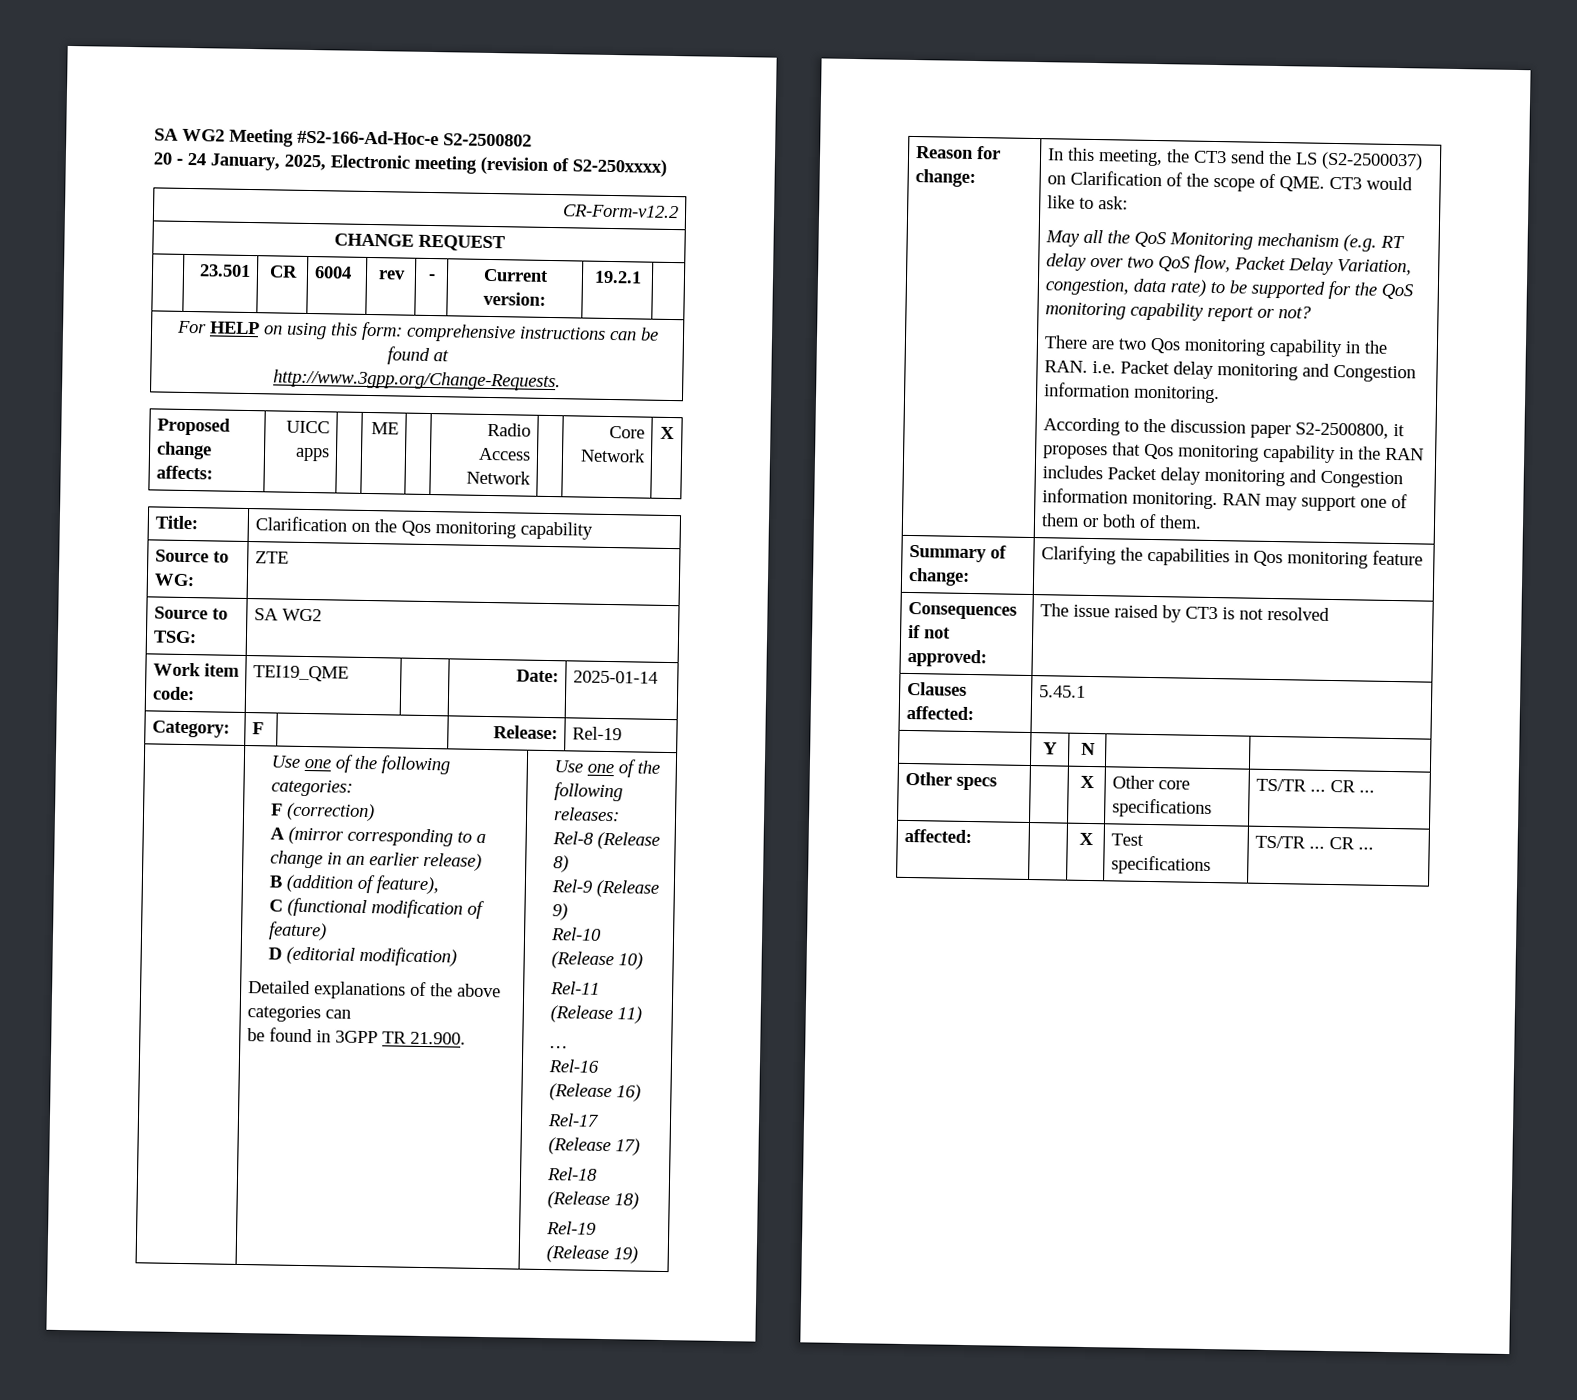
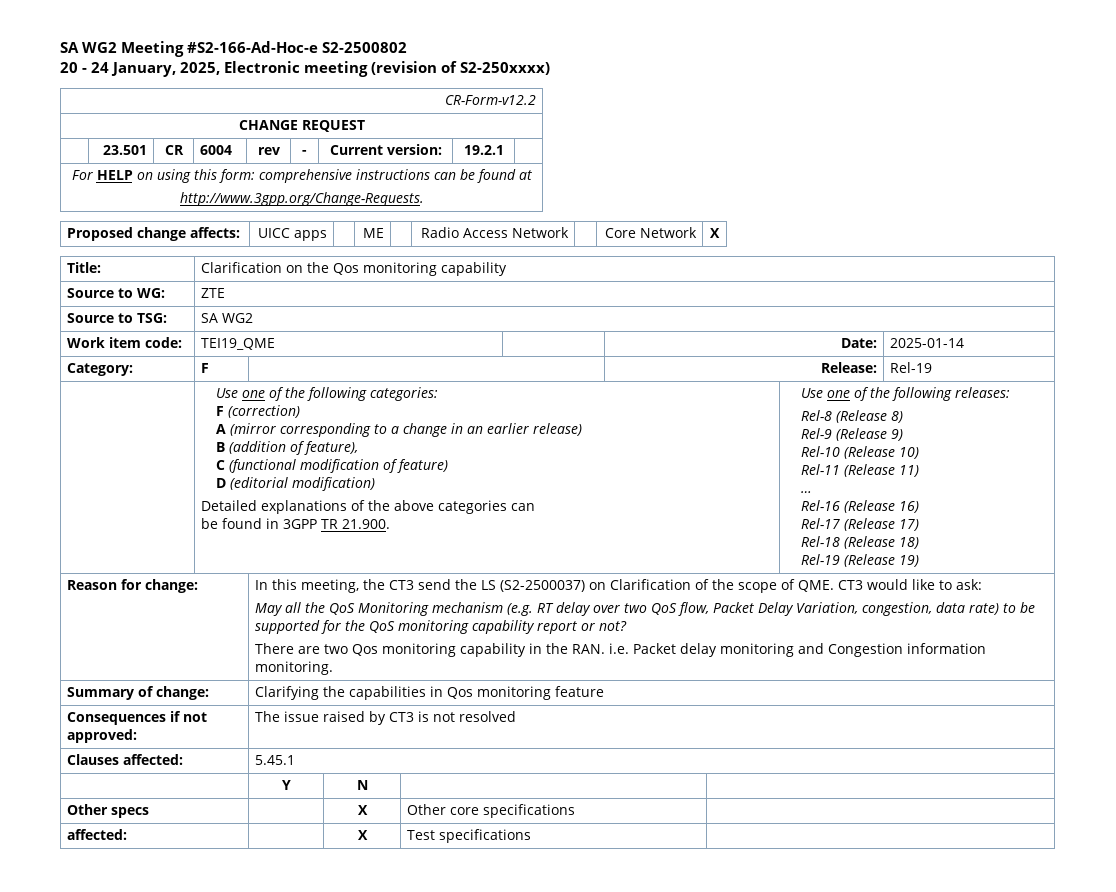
- According to the discussion paper S2-2500800, it proposes that Qos monitoring capability in the RAN includes Packet delay monitoring and Congestion information monitoring. RAN may support one of them or both of them.
- Other specs | | X | Other core specifications | TS/TR ... CR ...
+ Other specs | | X | Other core specifications |
- affected: | | X | Test specifications | TS/TR ... CR ...
+ affected: | | X | Test specifications |

